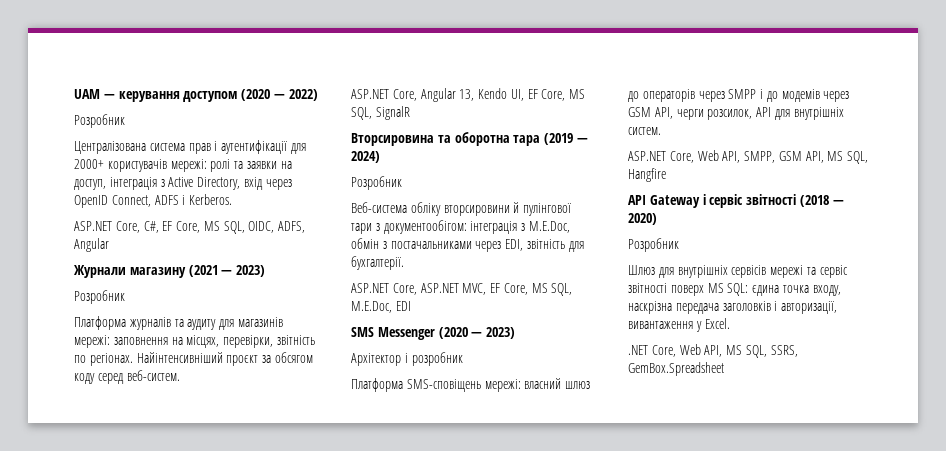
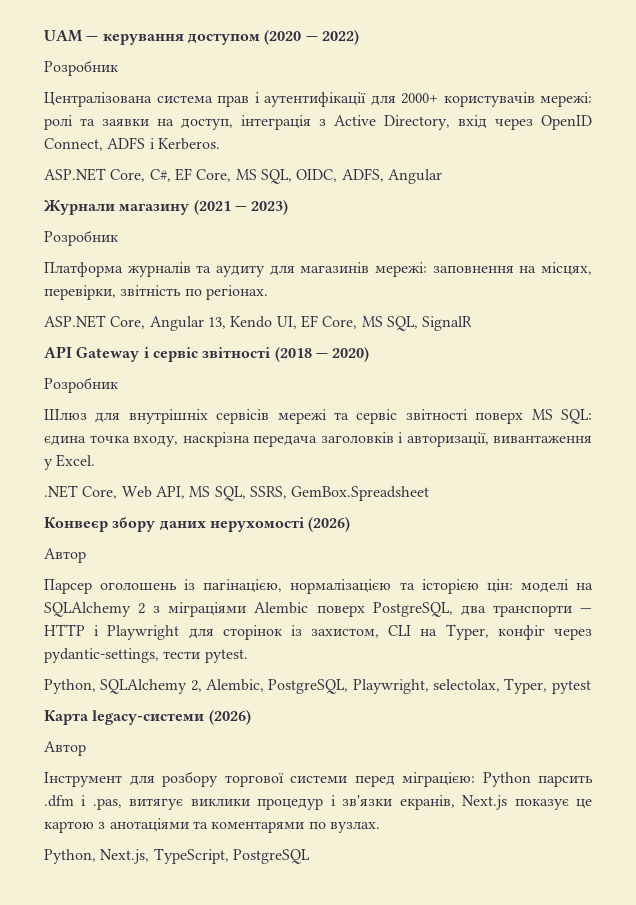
- Найінтенсивніший проєкт за обсягом коду серед веб-систем.
- Вторсировина та оборотна тара (2019 — 2024)
- Розробник
- Веб-система обліку вторсировини й пулінгової тари з документообігом: інтеграція з M.E.Doc, обмін з постачальниками через EDI, звітність для бухгалтерії.
- ASP.NET Core, ASP.NET MVC, EF Core, MS SQL, M.E.Doc, EDI
- SMS Messenger (2020 — 2023)
- Архітектор і розробник
- Платформа SMS-сповіщень мережі: власний шлюз до операторів через SMPP і до модемів через GSM API, черги розсилок, API для внутрішніх систем.
- ASP.NET Core, Web API, SMPP, GSM API, MS SQL, Hangfire
+ Конвеєр збору даних нерухомості (2026)
+ Автор
+ Парсер оголошень із пагінацією, нормалізацією та історією цін: моделі на SQLAlchemy 2 з міграціями Alembic поверх PostgreSQL, два транспорти — HTTP і Playwright для сторінок із захистом, CLI на Typer, конфіг через pydantic-settings, тести pytest.
+ Python, SQLAlchemy 2, Alembic, PostgreSQL, Playwright, selectolax, Typer, pytest
+ Карта legacy-системи (2026)
+ Автор
+ Інструмент для розбору торгової системи перед міграцією: Python парсить .dfm і .pas, витягує виклики процедур і зв'язки екранів, Next.js показує це картою з анотаціями та коментарями по вузлах.
+ Python, Next.js, TypeScript, PostgreSQL

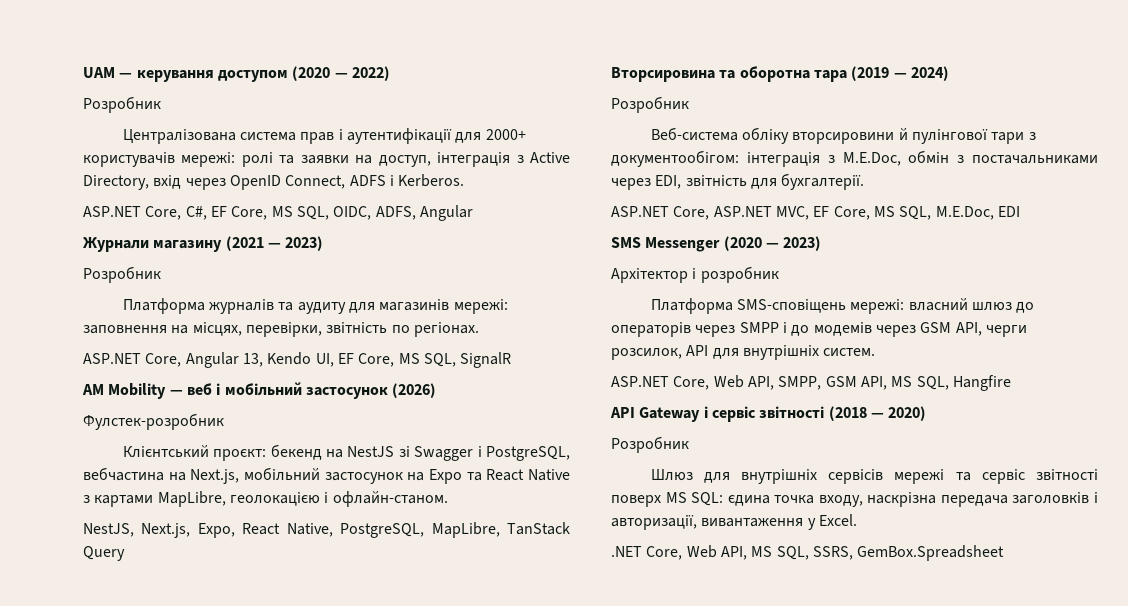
+ AM Mobility — веб і мобільний застосунок (2026)
+ Фулстек-розробник
+ Клієнтський проєкт: бекенд на NestJS зі Swagger і PostgreSQL, вебчастина на Next.js, мобільний застосунок на Expo та React Native з картами MapLibre, геолокацією і офлайн-станом.
+ NestJS, Next.js, Expo, React Native, PostgreSQL, MapLibre, TanStack Query
+ Вторсировина та оборотна тара (2019 — 2024)
+ Розробник
+ Веб-система обліку вторсировини й пулінгової тари з документообігом: інтеграція з M.E.Doc, обмін з постачальниками через EDI, звітність для бухгалтерії.
+ ASP.NET Core, ASP.NET MVC, EF Core, MS SQL, M.E.Doc, EDI
+ SMS Messenger (2020 — 2023)
+ Архітектор і розробник
+ Платформа SMS-сповіщень мережі: власний шлюз до операторів через SMPP і до модемів через GSM API, черги розсилок, API для внутрішніх систем.
+ ASP.NET Core, Web API, SMPP, GSM API, MS SQL, Hangfire
- Конвеєр збору даних нерухомості (2026)
- Автор
- Парсер оголошень із пагінацією, нормалізацією та історією цін: моделі на SQLAlchemy 2 з міграціями Alembic поверх PostgreSQL, два транспорти — HTTP і Playwright для сторінок із захистом, CLI на Typer, конфіг через pydantic-settings, тести pytest.
- Python, SQLAlchemy 2, Alembic, PostgreSQL, Playwright, selectolax, Typer, pytest
- Карта legacy-системи (2026)
- Автор
- Інструмент для розбору торгової системи перед міграцією: Python парсить .dfm і .pas, витягує виклики процедур і зв'язки екранів, Next.js показує це картою з анотаціями та коментарями по вузлах.
- Python, Next.js, TypeScript, PostgreSQL

